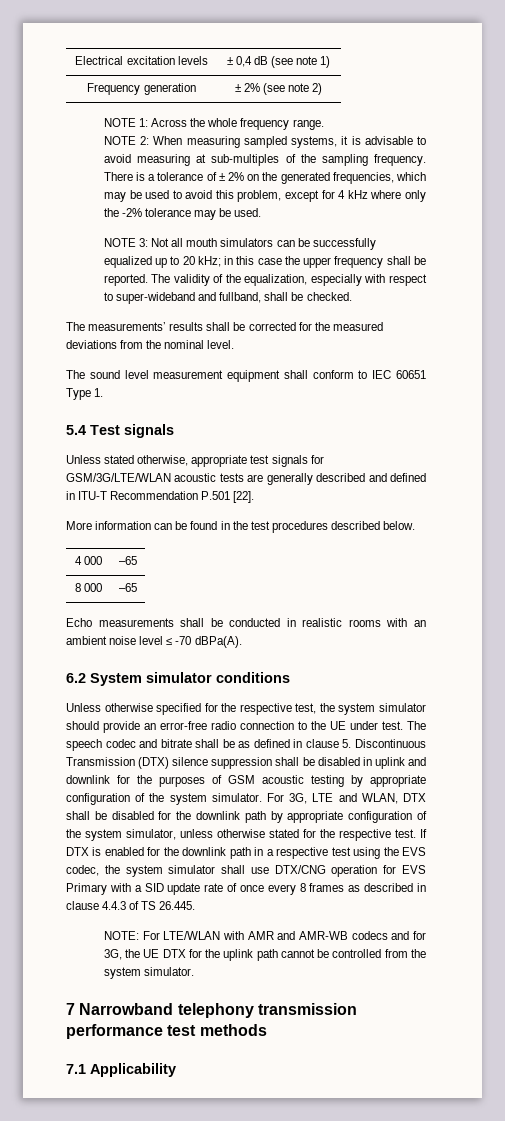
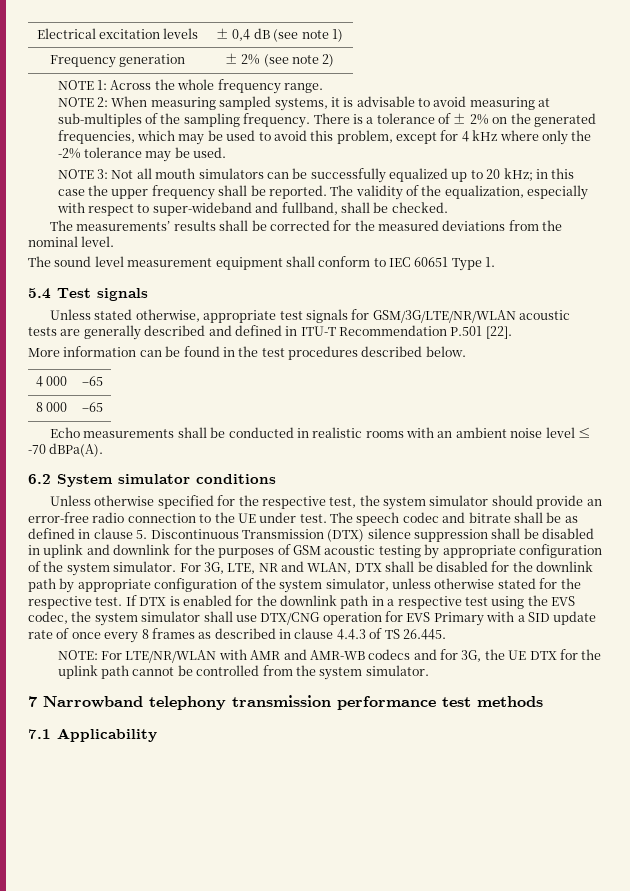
- Unless stated otherwise, appropriate test signals for GSM/3G/LTE/WLAN acoustic tests are generally described and defined in ITU-T Recommendation P.501 [22].
+ Unless stated otherwise, appropriate test signals for GSM/3G/LTE/NR/WLAN acoustic tests are generally described and defined in ITU-T Recommendation P.501 [22].
- For 3G, LTE and WLAN, DTX shall be disabled for the downlink path by appropriate configuration of the system simulator, unless otherwise stated for the respective test.
+ For 3G, LTE, NR and WLAN, DTX shall be disabled for the downlink path by appropriate configuration of the system simulator, unless otherwise stated for the respective test.
- NOTE: For LTE/WLAN with AMR and AMR-WB codecs and for 3G, the UE DTX for the uplink path cannot be controlled from the system simulator.
+ NOTE: For LTE/NR/WLAN with AMR and AMR-WB codecs and for 3G, the UE DTX for the uplink path cannot be controlled from the system simulator.

